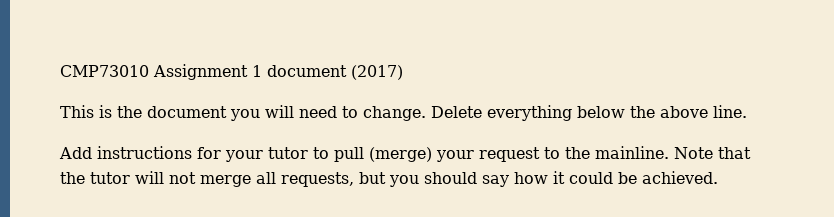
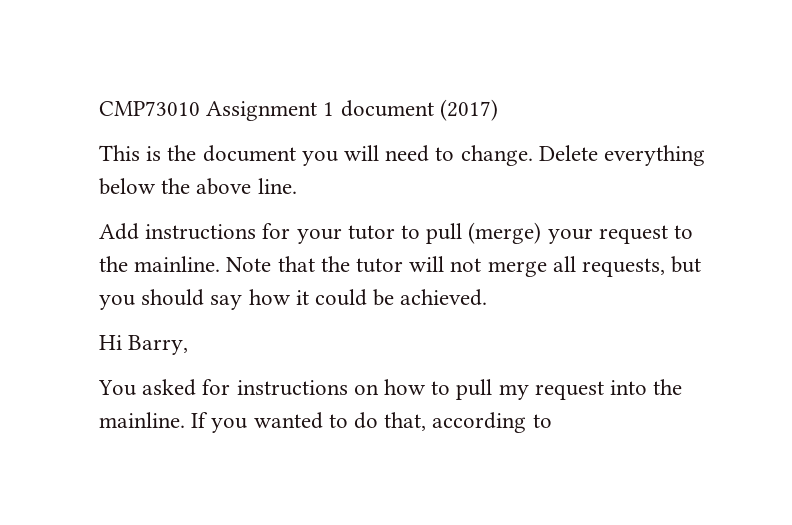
+ Hi Barry,
+ You asked for instructions on how to pull my request into the mainline. If you wanted to do that, according to

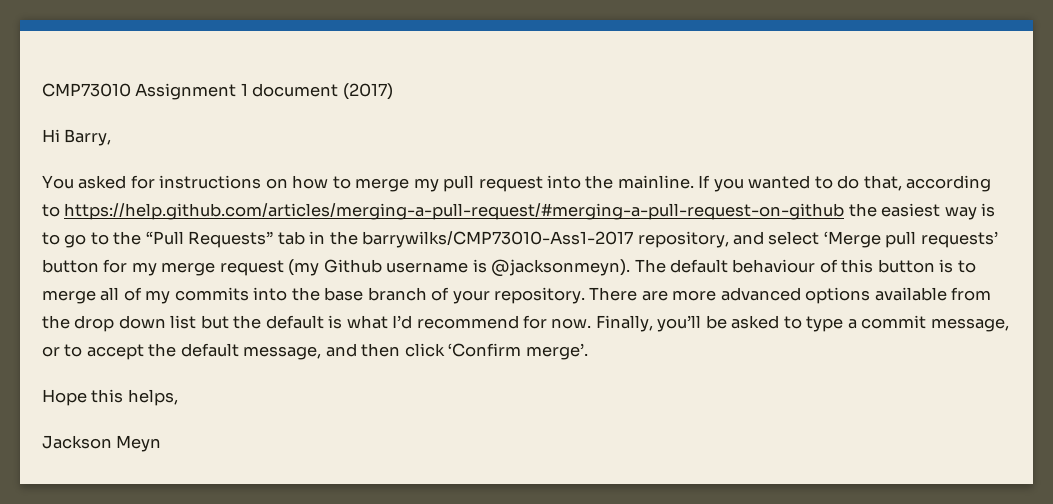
- This is the document you will need to change. Delete everything below the above line.
- Add instructions for your tutor to pull (merge) your request to the mainline. Note that the tutor will not merge all requests, but you should say how it could be achieved.
- You asked for instructions on how to pull my request into the mainline.
+ You asked for instructions on how to merge my pull request into the mainline.
- If you wanted to do that, according to
+ If you wanted to do that, according to https://help.github.com/articles/merging-a-pull-request/#merging-a-pull-request-on-github the easiest way is to go to the “Pull Requests” tab in the barrywilks/CMP73010-Ass1-2017 repository, and select ‘Merge pull requests’ button for my merge request (my Github username is @jacksonmeyn). The default behaviour of this button is to merge all of my commits into the base branch of your repository. There are more advanced options available from the drop down list but the default is what I’d recommend for now. Finally, you’ll be asked to type a commit message, or to accept the default message, and then click ‘Confirm merge’.
+ Hope this helps,
+ Jackson Meyn

